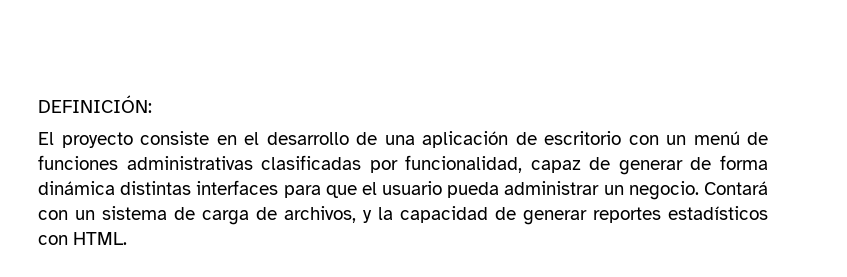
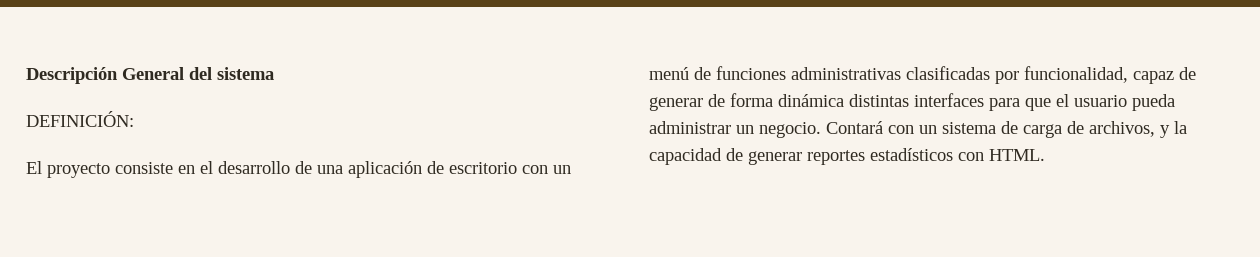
+ Descripción General del sistema

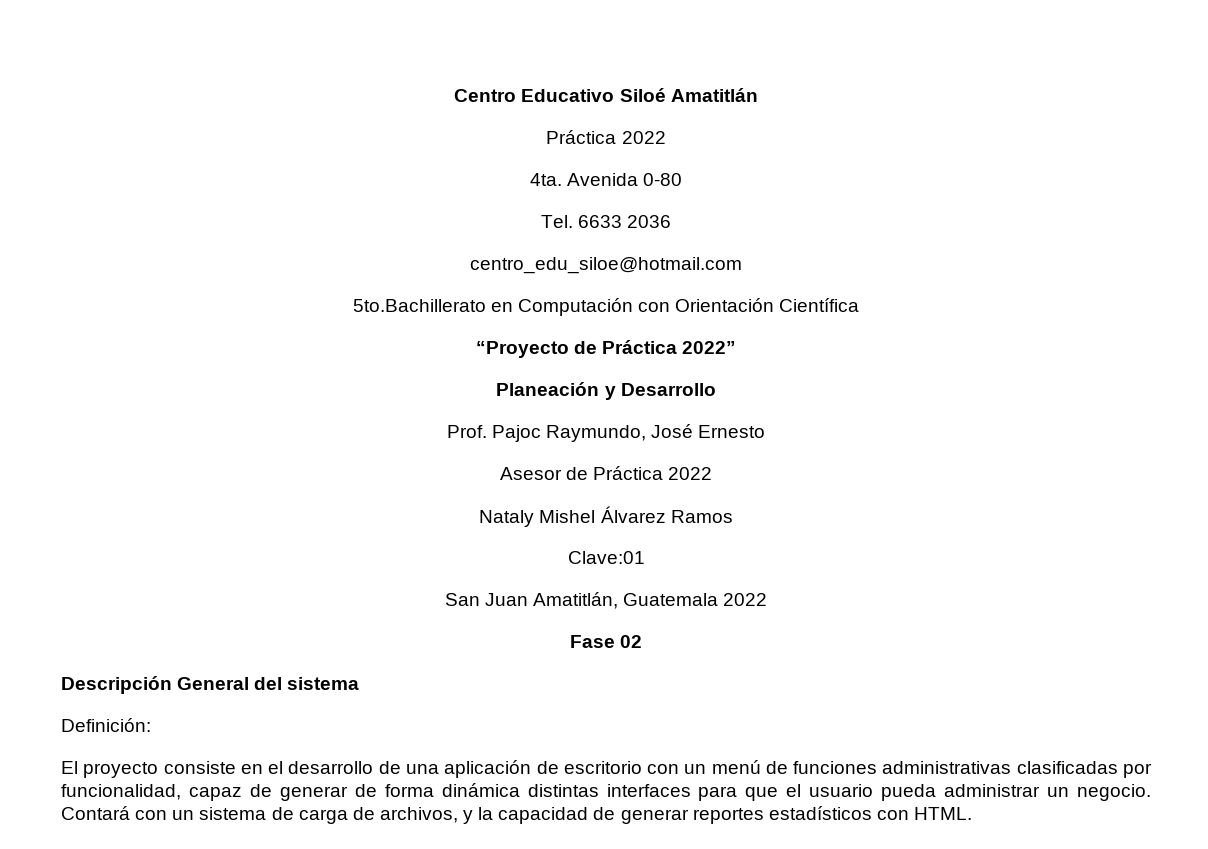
+ Centro Educativo Siloé Amatitlán
+ Práctica 2022
+ 4ta. Avenida 0-80
+ Tel. 6633 2036
+ centro_edu_siloe@hotmail.com
+ 5to.Bachillerato en Computación con Orientación Científica
+ “Proyecto de Práctica 2022”
+ Planeación y Desarrollo
+ Prof. Pajoc Raymundo, José Ernesto
+ Asesor de Práctica 2022
+ Nataly Mishel Álvarez Ramos
+ Clave:01
+ San Juan Amatitlán, Guatemala 2022
+ Fase 02
- DEFINICIÓN:
+ Definición:

